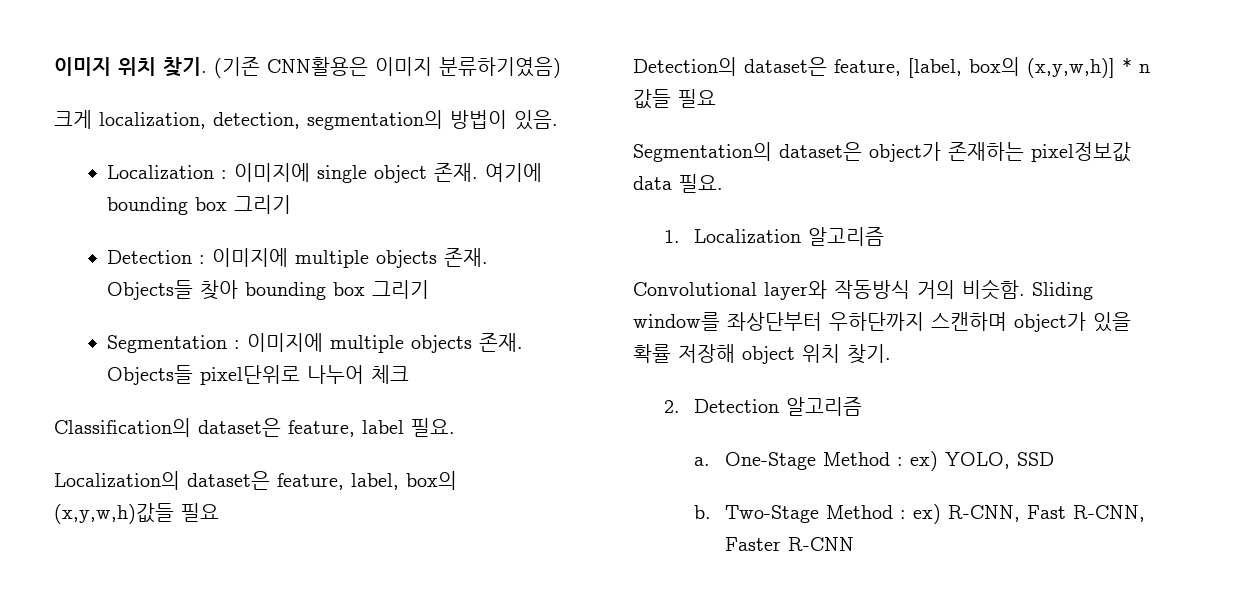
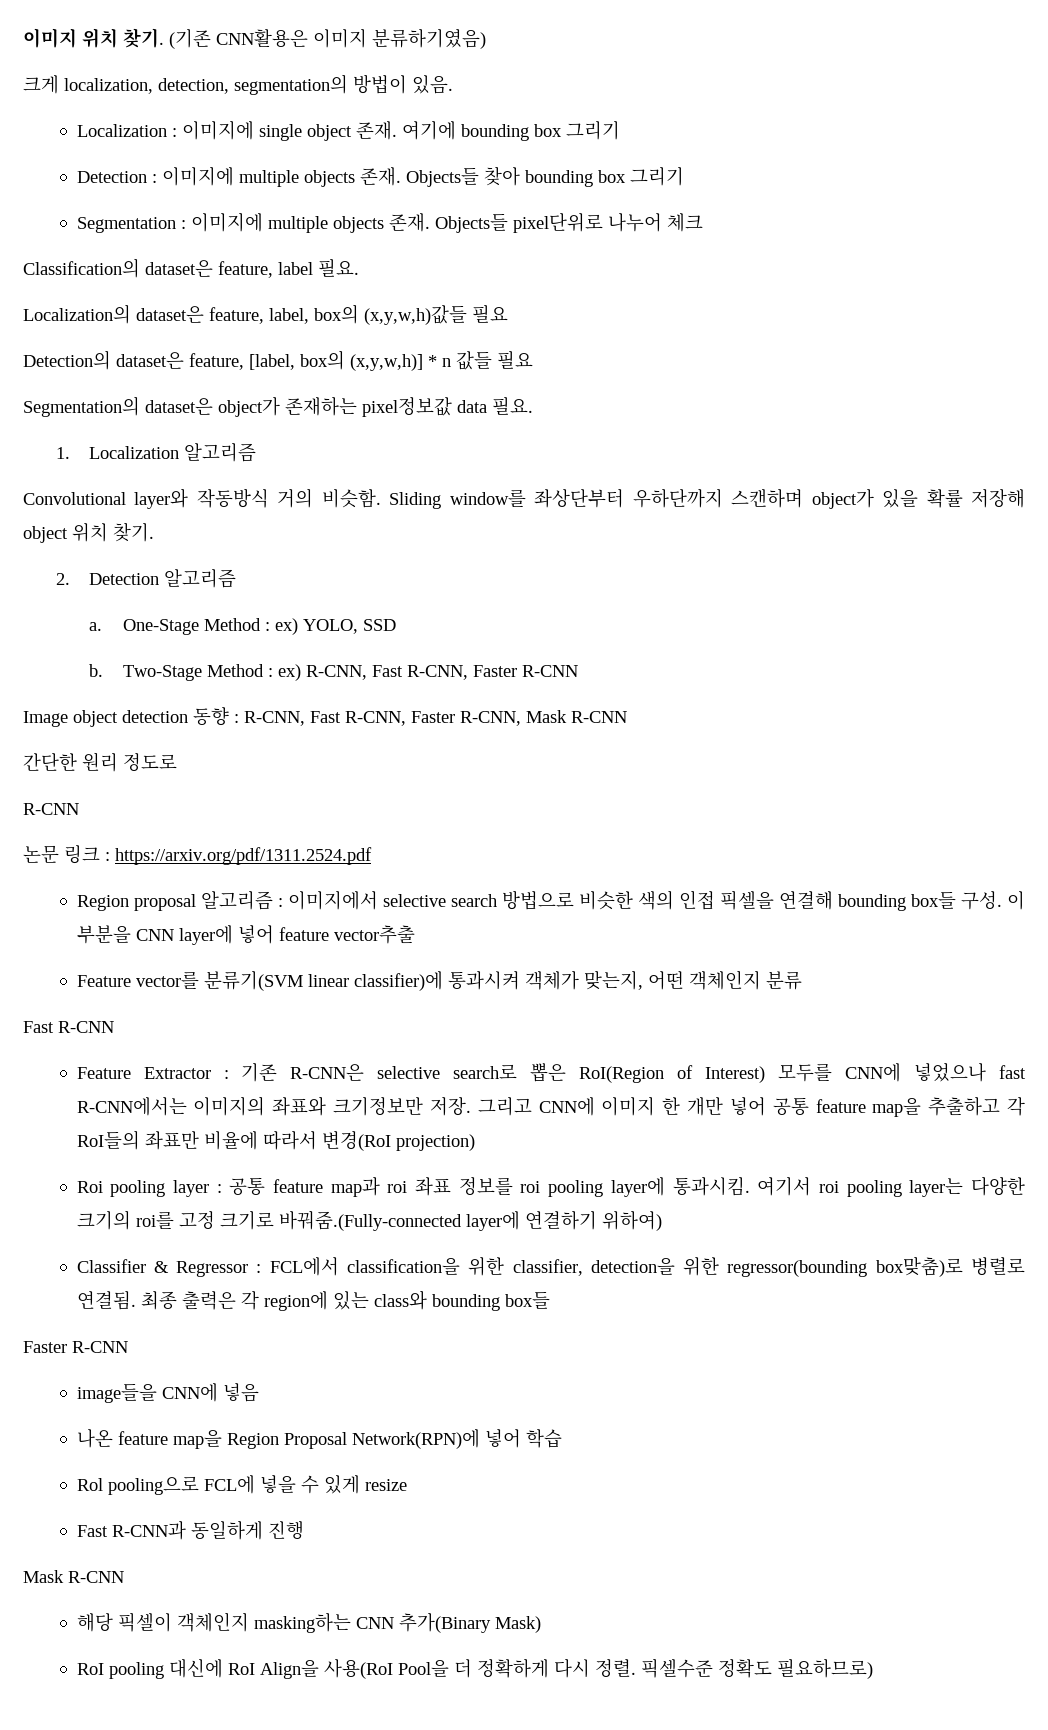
+ Image object detection 동향 : R-CNN, Fast R-CNN, Faster R-CNN, Mask R-CNN
+ 간단한 원리 정도로
+ R-CNN
+ 논문 링크 : https://arxiv.org/pdf/1311.2524.pdf
+ Region proposal 알고리즘 : 이미지에서 selective search 방법으로 비슷한 색의 인접 픽셀을 연결해 bounding box들 구성. 이 부분을 CNN layer에 넣어 feature vector추출
+ Feature vector를 분류기(SVM linear classifier)에 통과시켜 객체가 맞는지, 어떤 객체인지 분류
+ Fast R-CNN
+ Feature Extractor : 기존 R-CNN은 selective search로 뽑은 RoI(Region of Interest) 모두를 CNN에 넣었으나 fast R-CNN에서는 이미지의 좌표와 크기정보만 저장. 그리고 CNN에 이미지 한 개만 넣어 공통 feature map을 추출하고 각 RoI들의 좌표만 비율에 따라서 변경(RoI projection)
+ Roi pooling layer : 공통 feature map과 roi 좌표 정보를 roi pooling layer에 통과시킴. 여기서 roi pooling layer는 다양한 크기의 roi를 고정 크기로 바꿔줌.(Fully-connected layer에 연결하기 위하여)
+ Classifier & Regressor : FCL에서 classification을 위한 classifier, detection을 위한 regressor(bounding box맞춤)로 병렬로 연결됨. 최종 출력은 각 region에 있는 class와 bounding box들
+ Faster R-CNN
+ image들을 CNN에 넣음
+ 나온 feature map을 Region Proposal Network(RPN)에 넣어 학습
+ Rol pooling으로 FCL에 넣을 수 있게 resize
+ Fast R-CNN과 동일하게 진행
+ Mask R-CNN
+ 해당 픽셀이 객체인지 masking하는 CNN 추가(Binary Mask)
+ RoI pooling 대신에 RoI Align을 사용(RoI Pool을 더 정확하게 다시 정렬. 픽셀수준 정확도 필요하므로)

